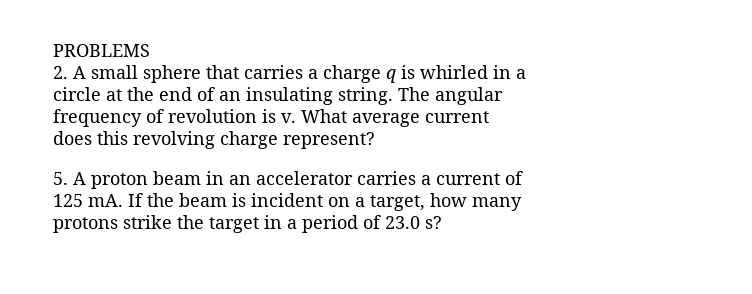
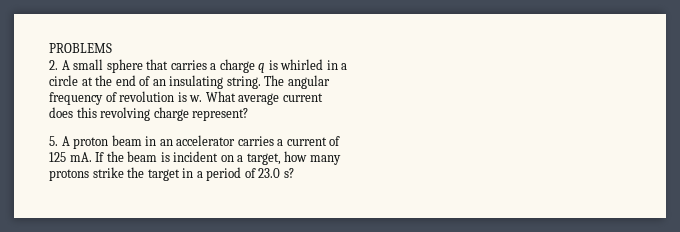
- frequency of revolution is v.
+ frequency of revolution is w.

